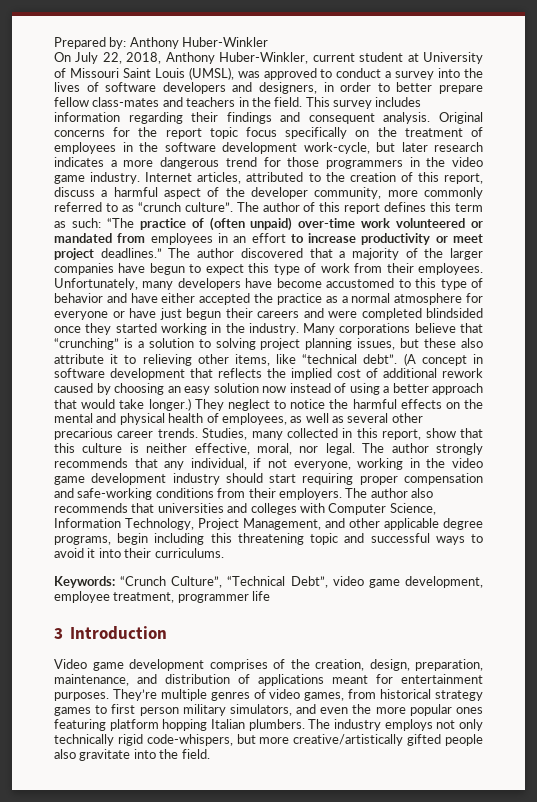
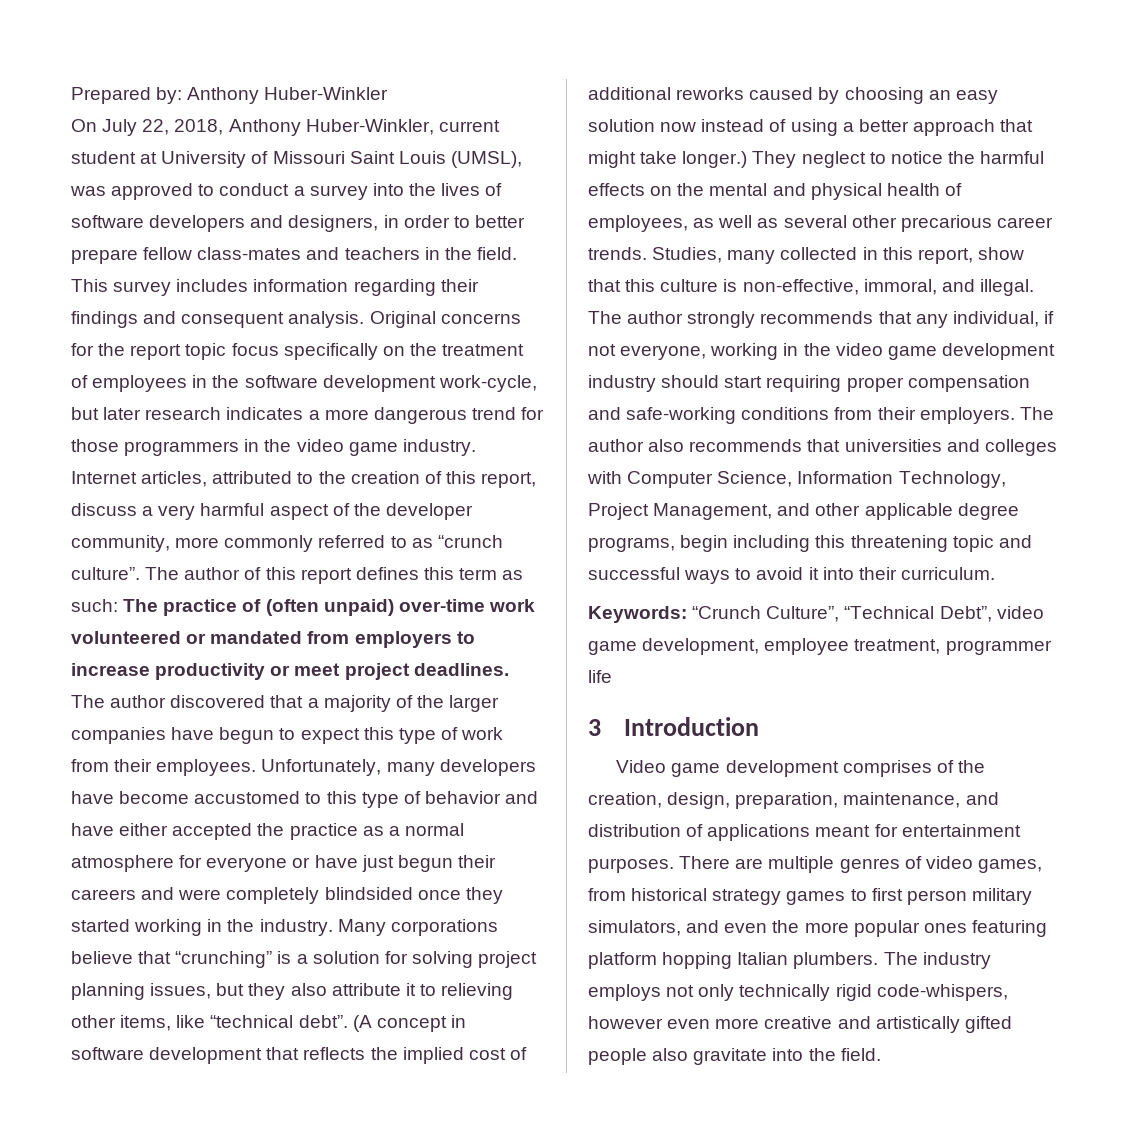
- Internet articles, attributed to the creation of this report, discuss a harmful aspect of the developer community, more commonly referred to as “crunch culture”.
+ Internet articles, attributed to the creation of this report, discuss a very harmful aspect of the developer community, more commonly referred to as “crunch culture”.
- The author of this report defines this term as such: “The practice of (often unpaid) over-time work volunteered or mandated from employees in an effort to increase productivity or meet project deadlines.”
+ The author of this report defines this term as such: The practice of (often unpaid) over-time work volunteered or mandated from employers to increase productivity or meet project deadlines.
- Unfortunately, many developers have become accustomed to this type of behavior and have either accepted the practice as a normal atmosphere for everyone or have just begun their careers and were completed blindsided once they started working in the industry.
+ Unfortunately, many developers have become accustomed to this type of behavior and have either accepted the practice as a normal atmosphere for everyone or have just begun their careers and were completely blindsided once they started working in the industry.
- Many corporations believe that “crunching” is a solution to solving project planning issues, but these also attribute it to relieving other items, like “technical debt”.
+ Many corporations believe that “crunching” is a solution for solving project planning issues, but they also attribute it to relieving other items, like “technical debt”.
- (A concept in software development that reflects the implied cost of additional rework caused by choosing an easy solution now instead of using a better approach that would take longer.)
+ (A concept in software development that reflects the implied cost of additional reworks caused by choosing an easy solution now instead of using a better approach that might take longer.)
- Studies, many collected in this report, show that this culture is neither effective, moral, nor legal.
+ Studies, many collected in this report, show that this culture is non-effective, immoral, and illegal.
- The author also recommends that universities and colleges with Computer Science, Information Technology, Project Management, and other applicable degree programs, begin including this threatening topic and successful ways to avoid it into their curriculums.
+ The author also recommends that universities and colleges with Computer Science, Information Technology, Project Management, and other applicable degree programs, begin including this threatening topic and successful ways to avoid it into their curriculum.
- They’re multiple genres of video games, from historical strategy games to first person military simulators, and even the more popular ones featuring platform hopping Italian plumbers.
+ There are multiple genres of video games, from historical strategy games to first person military simulators, and even the more popular ones featuring platform hopping Italian plumbers.
- The industry employs not only technically rigid code-whispers, but more creative/artistically gifted people also gravitate into the field.
+ The industry employs not only technically rigid code-whispers, however even more creative and artistically gifted people also gravitate into the field.

